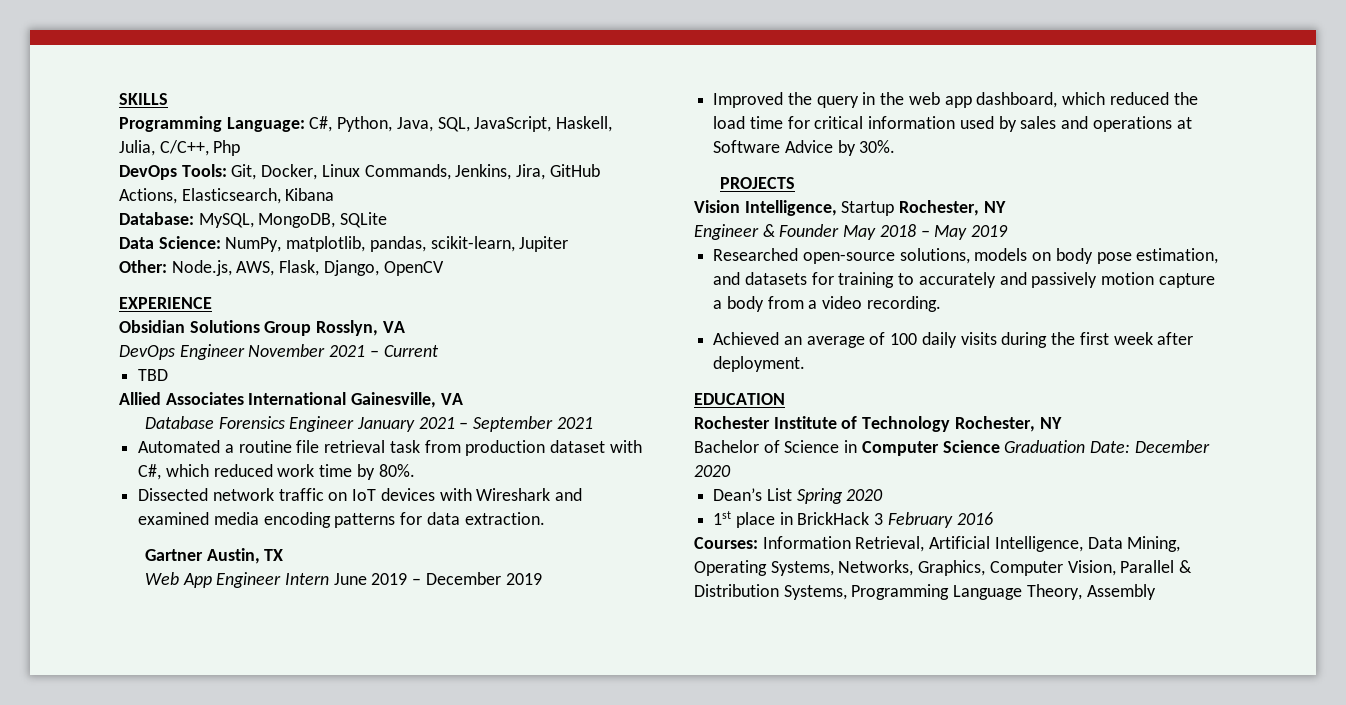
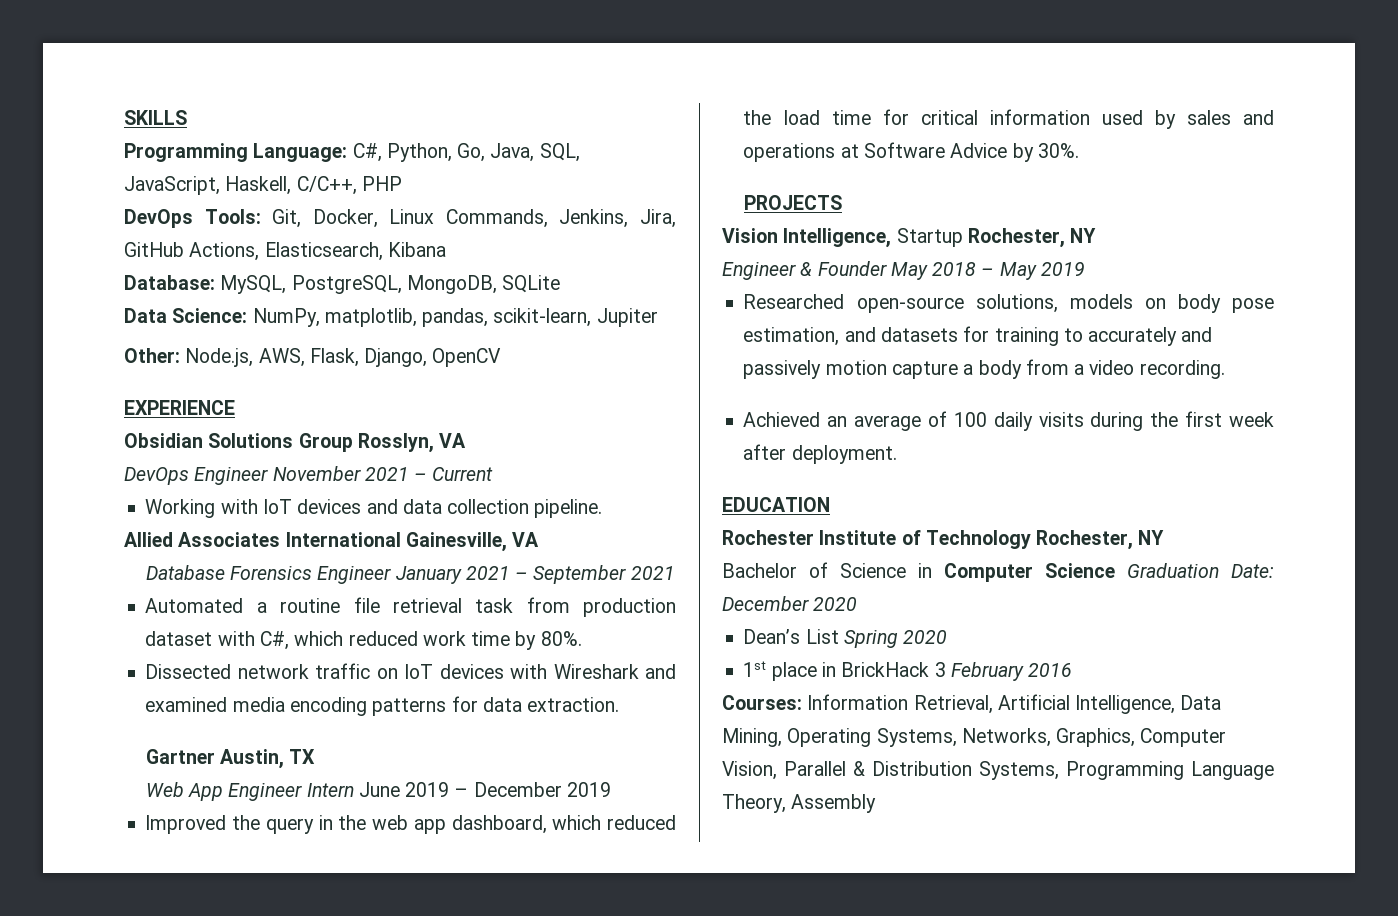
- Programming Language: C#, Python, Java, SQL, JavaScript, Haskell, Julia, C/C++, Php
+ Programming Language: C#, Python, Go, Java, SQL, JavaScript, Haskell, C/C++, PHP
- Database: MySQL, MongoDB, SQLite
+ Database: MySQL, PostgreSQL, MongoDB, SQLite
- TBD
+ Working with IoT devices and data collection pipeline.

